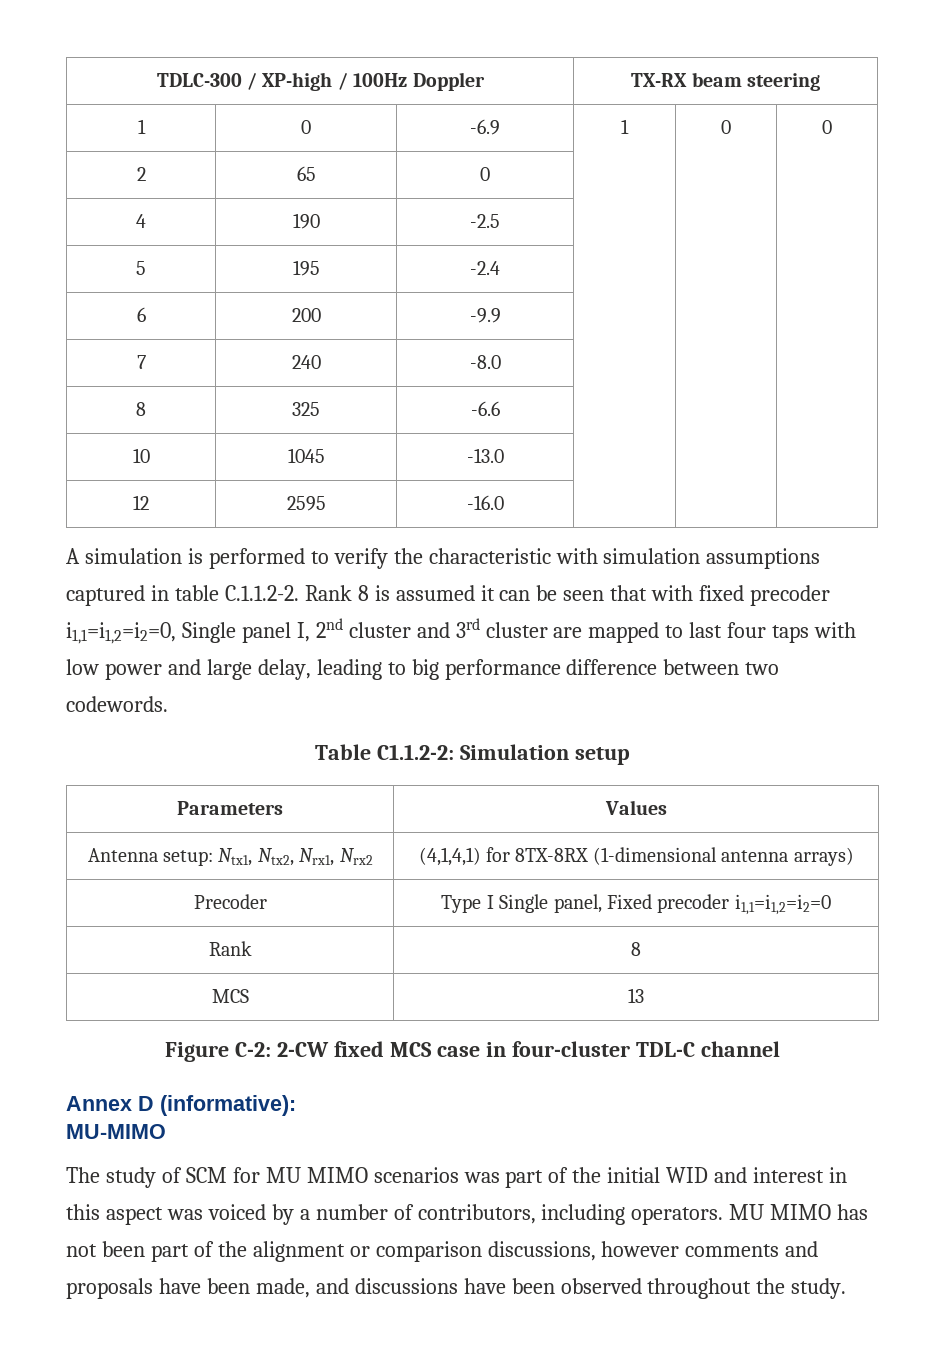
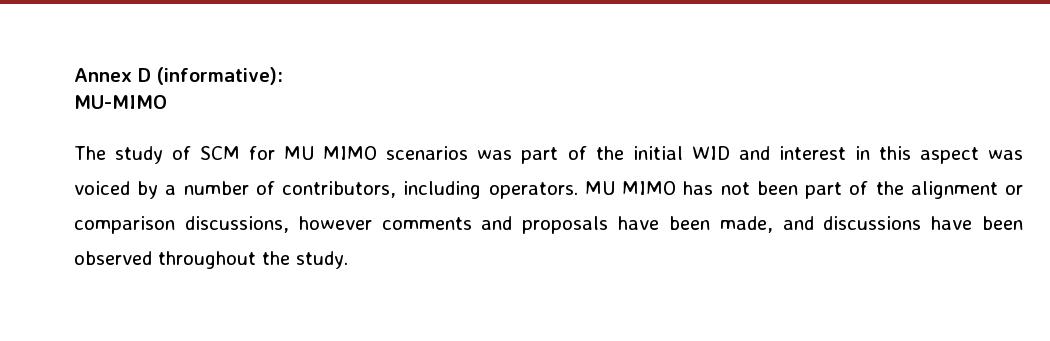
- TDLC-300 / XP-high / 100Hz Doppler | TX-RX beam steering
- 1 | 0 | -6.9 | 1 | 0 | 0
- 2 | 65 | 0 | | |
- 4 | 190 | -2.5 | | |
- 5 | 195 | -2.4 | | |
- 6 | 200 | -9.9 | | |
- 7 | 240 | -8.0 | | |
- 8 | 325 | -6.6 | | |
- 10 | 1045 | -13.0 | | |
- 12 | 2595 | -16.0 | | |
- A simulation is performed to verify the characteristic with simulation assumptions captured in table C.1.1.2-2. Rank 8 is assumed it can be seen that with fixed precoder i1,1=i1,2=i2=0, Single panel I, 2nd cluster and 3rd cluster are mapped to last four taps with low power and large delay, leading to big performance difference between two codewords.
- Table C1.1.2-2: Simulation setup
- Parameters | Values
- Antenna setup: Ntx1, Ntx2, Nrx1, Nrx2 | (4,1,4,1) for 8TX-8RX (1-dimensional antenna arrays)
- Precoder | Type I Single panel, Fixed precoder i1,1=i1,2=i2=0
- Rank | 8
- MCS | 13
- Figure C-2: 2-CW fixed MCS case in four-cluster TDL-C channel

